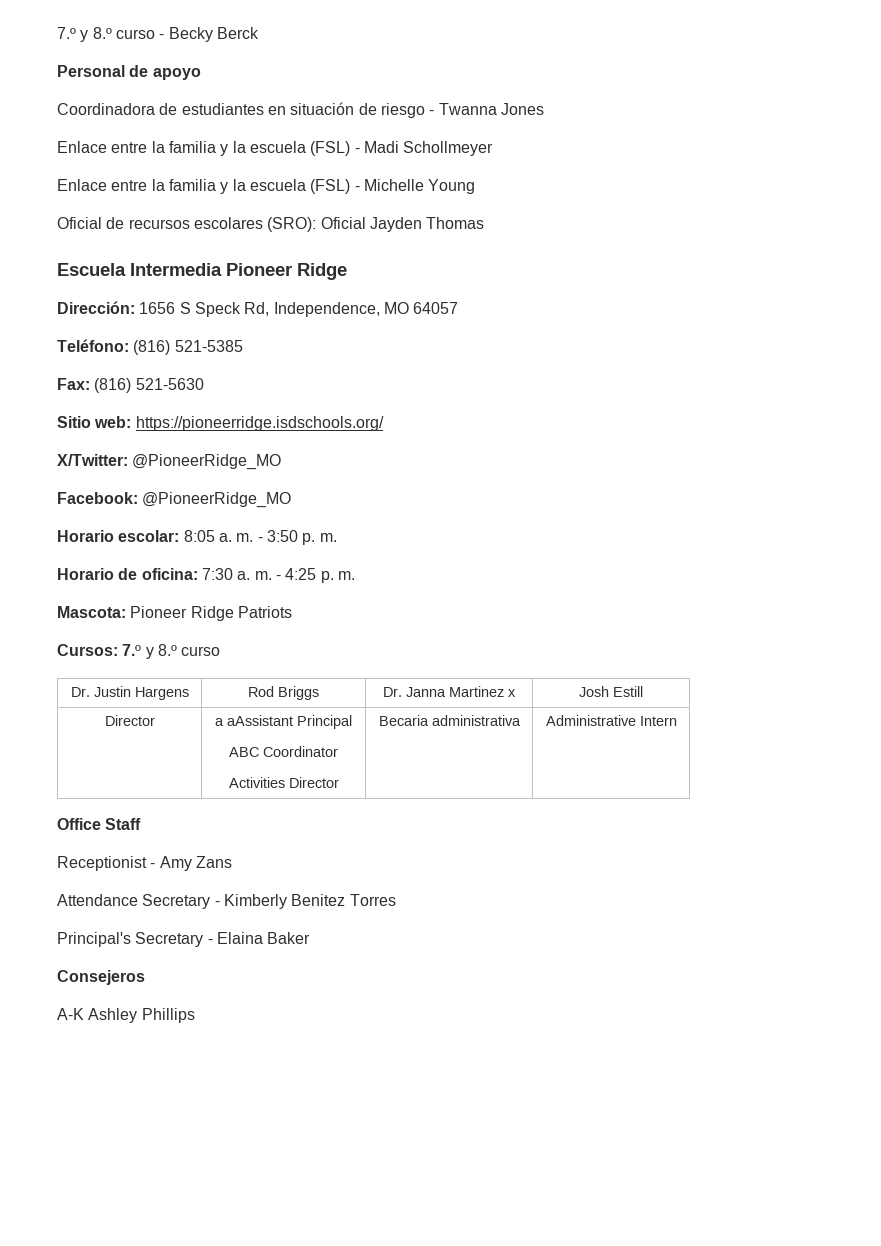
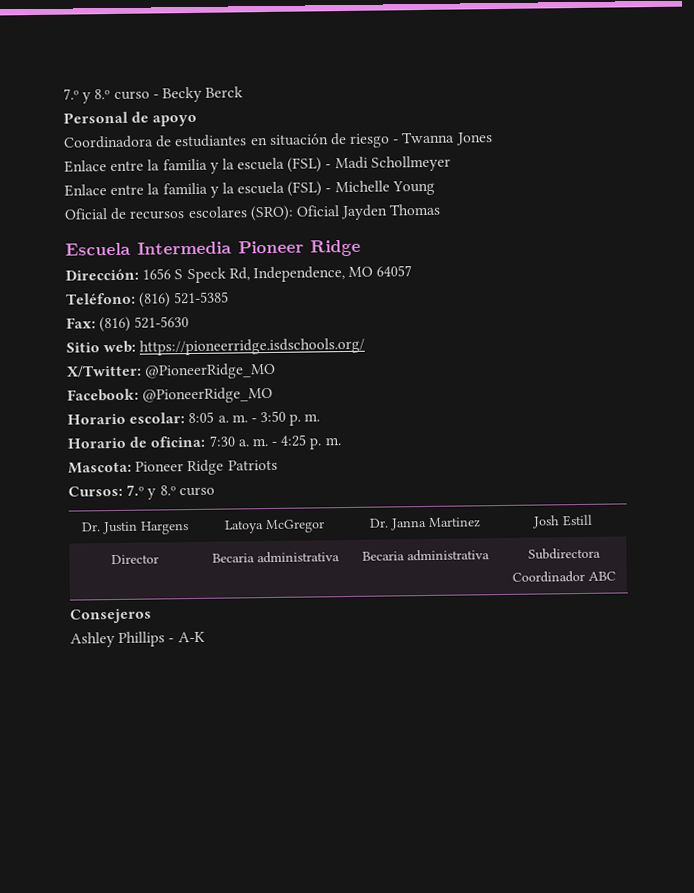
- Dr. Justin Hargens | Rod Briggs | Dr. Janna Martinez x | Josh Estill
+ Dr. Justin Hargens | Latoya McGregor | Dr. Janna Martinez | Josh Estill
- Director | a aAssistant Principal
- ABC Coordinator
- Activities Director | Becaria administrativa | Administrative Intern
- Office Staff
- Receptionist - Amy Zans
- Attendance Secretary - Kimberly Benitez Torres
- Principal's Secretary - Elaina Baker
+ Director | Becaria administrativa | Becaria administrativa | Subdirectora
+ Coordinador ABC
- A-K Ashley Phillips
+ Ashley Phillips - A-K

